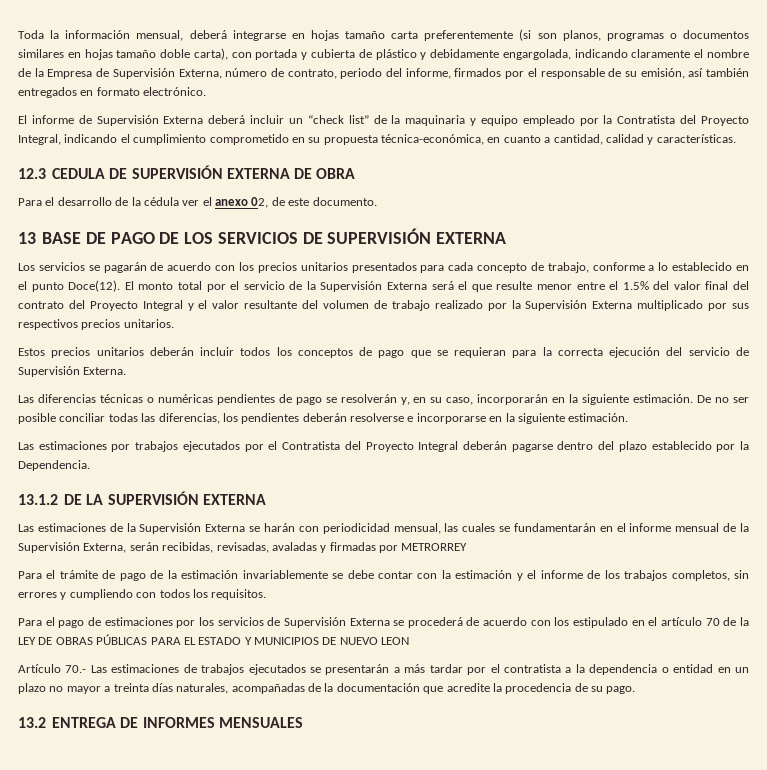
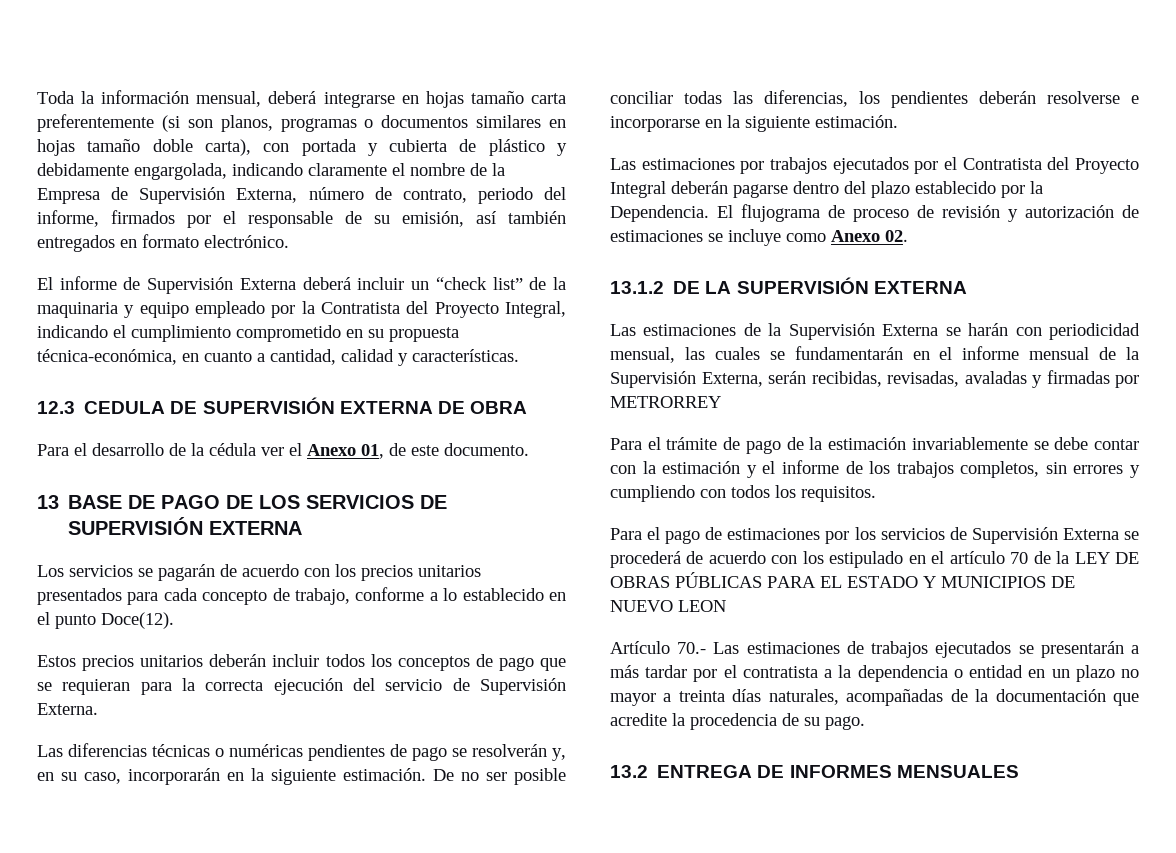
- Para el desarrollo de la cédula ver el anexo 02, de este documento.
+ Para el desarrollo de la cédula ver el Anexo 01, de este documento.
- El monto total por el servicio de la Supervisión Externa será el que resulte menor entre el 1.5% del valor final del contrato del Proyecto Integral y el valor resultante del volumen de trabajo realizado por la Supervisión Externa multiplicado por sus respectivos precios unitarios.
+ El flujograma de proceso de revisión y autorización de estimaciones se incluye como Anexo 02.

